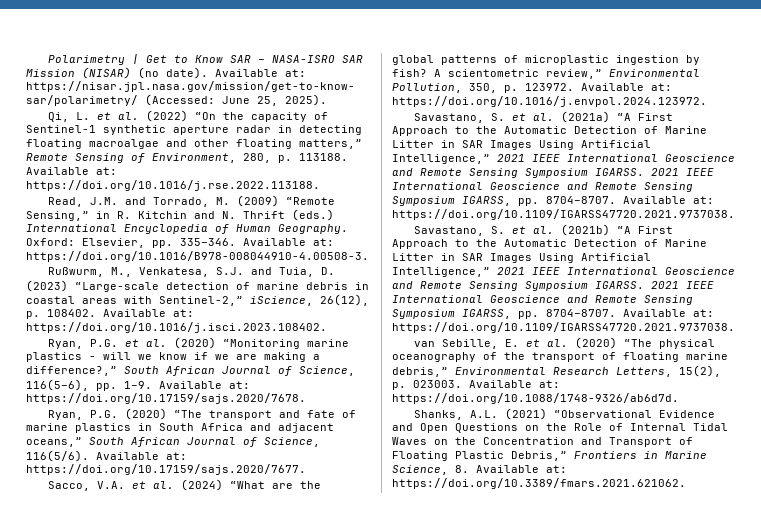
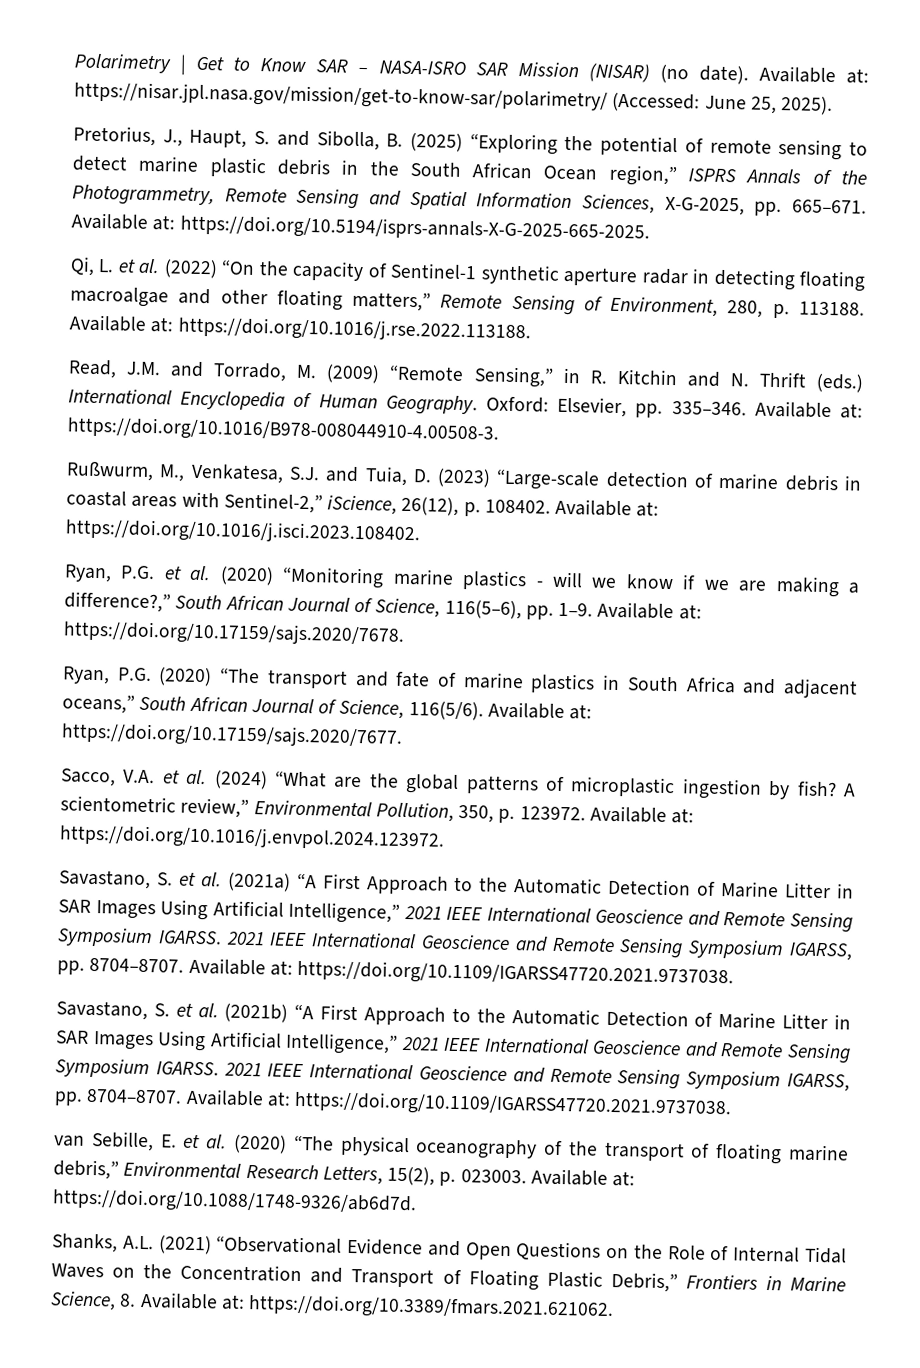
+ Pretorius, J., Haupt, S. and Sibolla, B. (2025) “Exploring the potential of remote sensing to detect marine plastic debris in the South African Ocean region,” ISPRS Annals of the Photogrammetry, Remote Sensing and Spatial Information Sciences, X-G-2025, pp. 665–671. Available at: https://doi.org/10.5194/isprs-annals-X-G-2025-665-2025.

